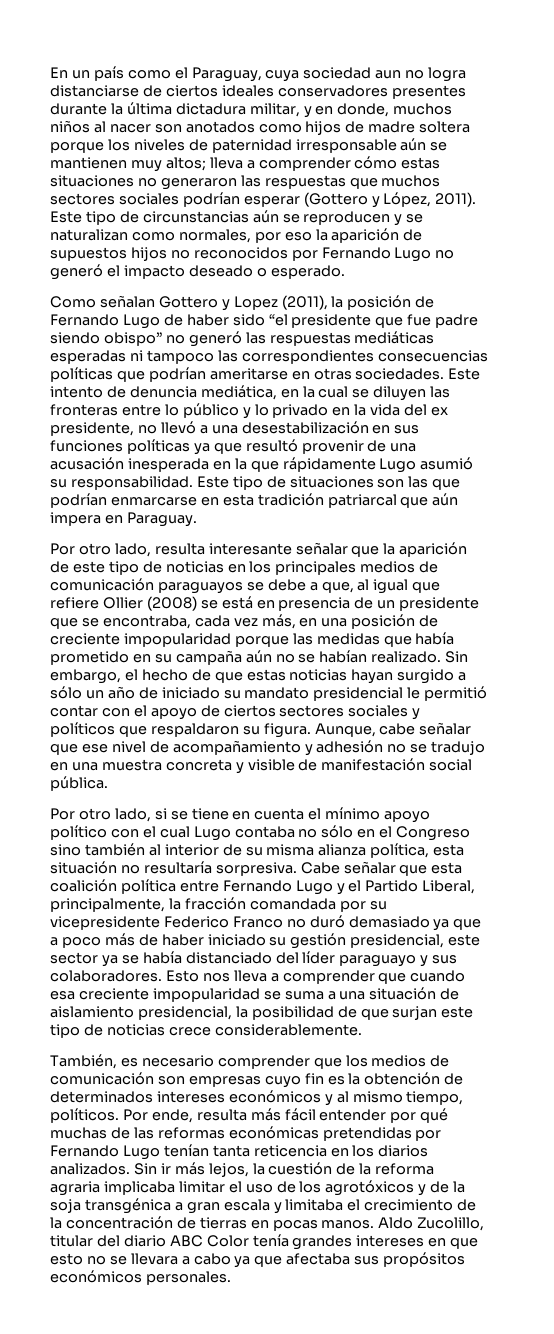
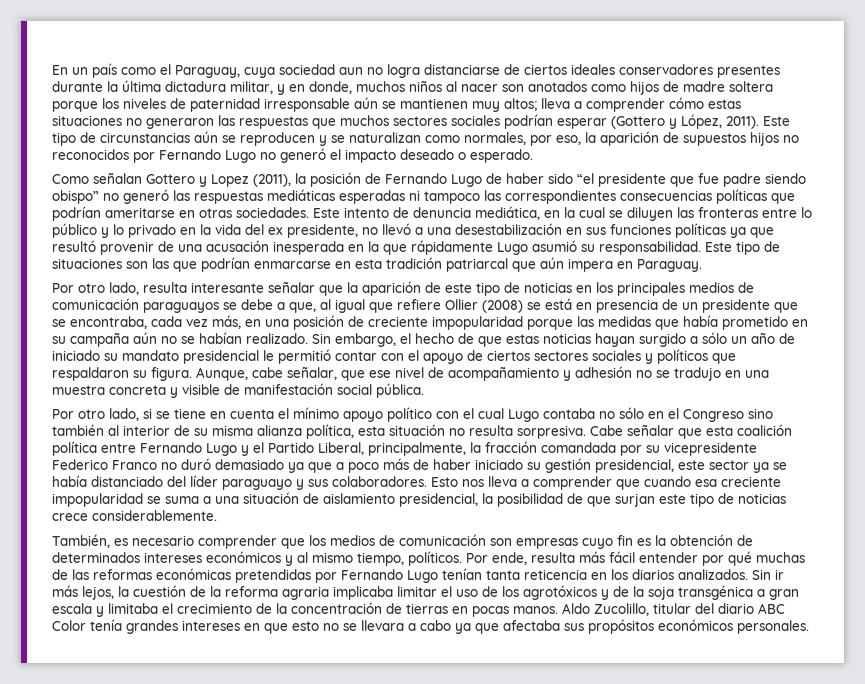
- Este tipo de circunstancias aún se reproducen y se naturalizan como normales, por eso la aparición de supuestos hijos no reconocidos por Fernando Lugo no generó el impacto deseado o esperado.
+ Este tipo de circunstancias aún se reproducen y se naturalizan como normales, por eso, la aparición de supuestos hijos no reconocidos por Fernando Lugo no generó el impacto deseado o esperado.
- Aunque, cabe señalar que ese nivel de acompañamiento y adhesión no se tradujo en una muestra concreta y visible de manifestación social pública.
+ Aunque, cabe señalar, que ese nivel de acompañamiento y adhesión no se tradujo en una muestra concreta y visible de manifestación social pública.
- Por otro lado, si se tiene en cuenta el mínimo apoyo político con el cual Lugo contaba no sólo en el Congreso sino también al interior de su misma alianza política, esta situación no resultaría sorpresiva.
+ Por otro lado, si se tiene en cuenta el mínimo apoyo político con el cual Lugo contaba no sólo en el Congreso sino también al interior de su misma alianza política, esta situación no resulta sorpresiva.

